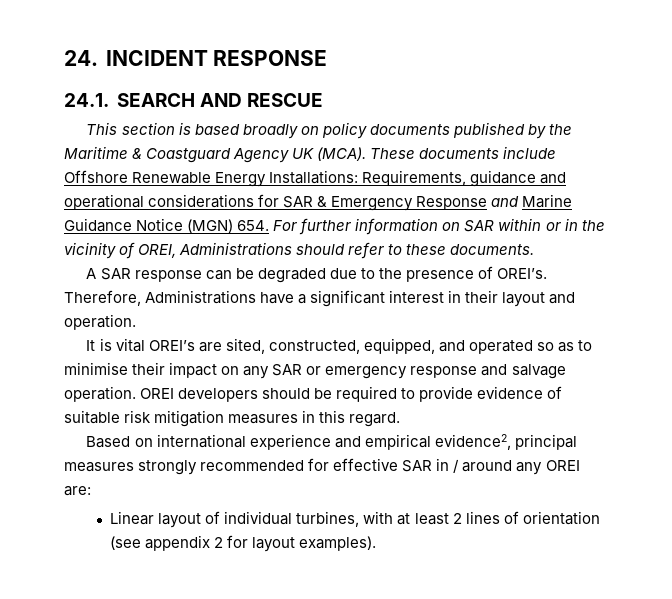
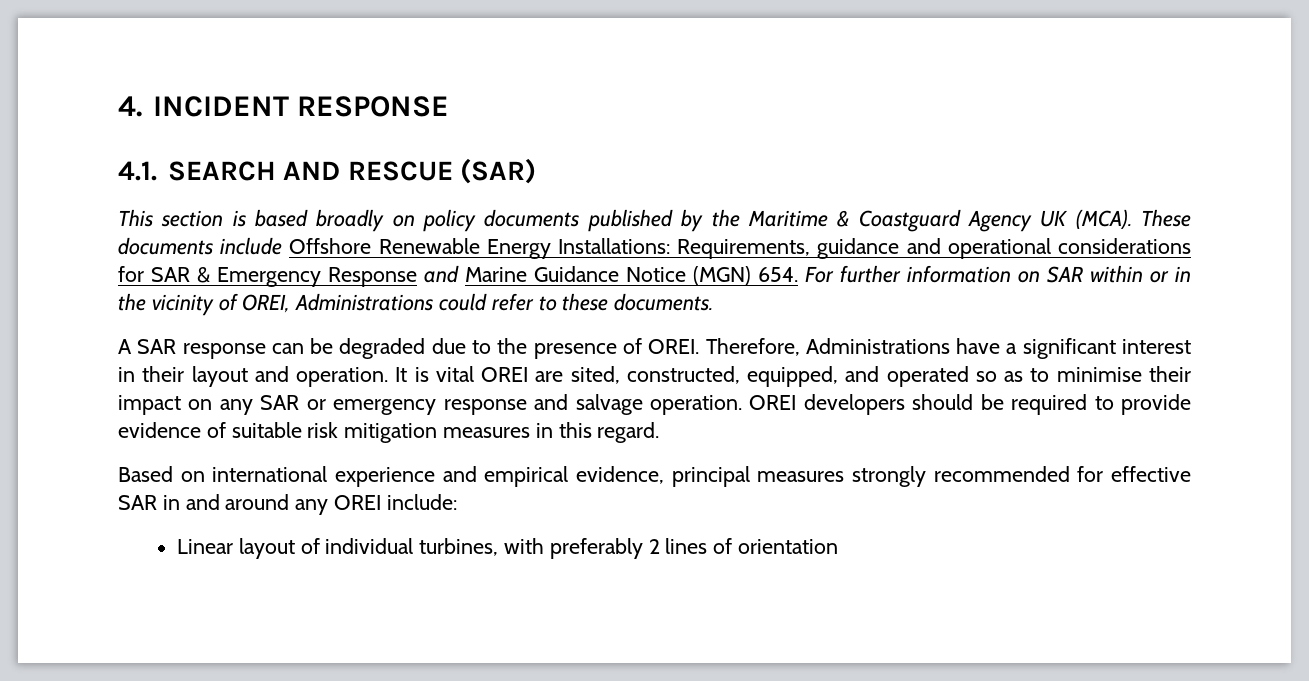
- 24. INCIDENT RESPONSE
+ 4. INCIDENT RESPONSE
- 24.1. SEARCH AND RESCUE
+ 4.1. SEARCH AND RESCUE (SAR)
- These documents include Offshore Renewable Energy Installations: Requirements, guidance and operational considerations for SAR & Emergency Response and Marine Guidance Notice (MGN) 654. For further information on SAR within or in the vicinity of OREI, Administrations should refer to these documents.
+ These documents include Offshore Renewable Energy Installations: Requirements, guidance and operational considerations for SAR & Emergency Response and Marine Guidance Notice (MGN) 654. For further information on SAR within or in the vicinity of OREI, Administrations could refer to these documents.
- A SAR response can be degraded due to the presence of OREI’s.
+ A SAR response can be degraded due to the presence of OREI.
- Therefore, Administrations have a significant interest in their layout and operation.
- It is vital OREI’s are sited, constructed, equipped, and operated so as to minimise their impact on any SAR or emergency response and salvage operation.
+ Therefore, Administrations have a significant interest in their layout and operation. It is vital OREI are sited, constructed, equipped, and operated so as to minimise their impact on any SAR or emergency response and salvage operation.
- Based on international experience and empirical evidence2, principal measures strongly recommended for effective SAR in / around any OREI are:
+ Based on international experience and empirical evidence, principal measures strongly recommended for effective SAR in and around any OREI include:
- Linear layout of individual turbines, with at least 2 lines of orientation (see appendix 2 for layout examples).
+ Linear layout of individual turbines, with preferably 2 lines of orientation

